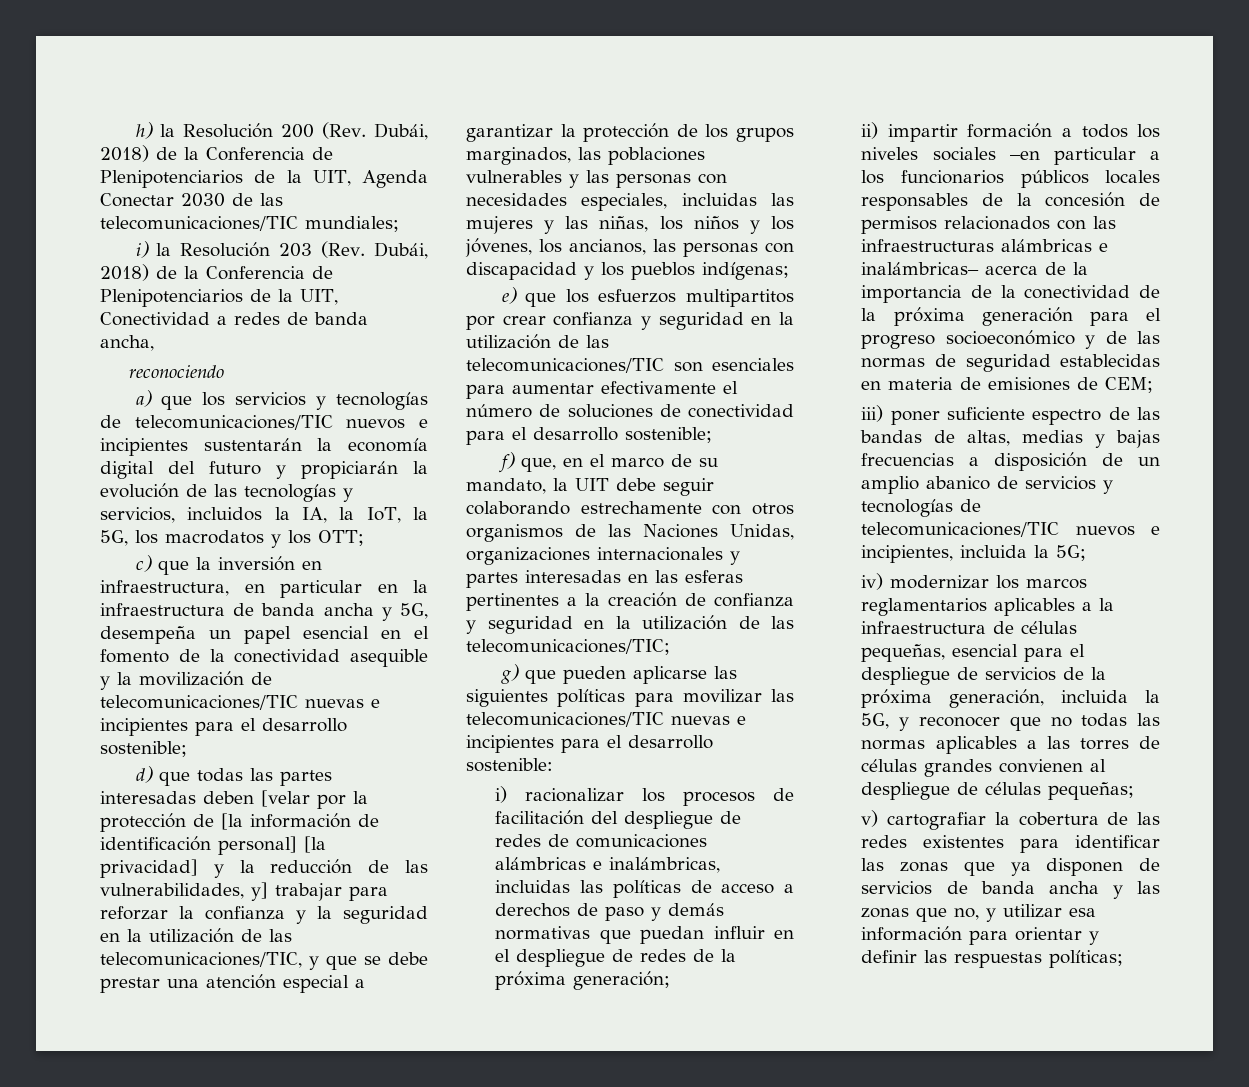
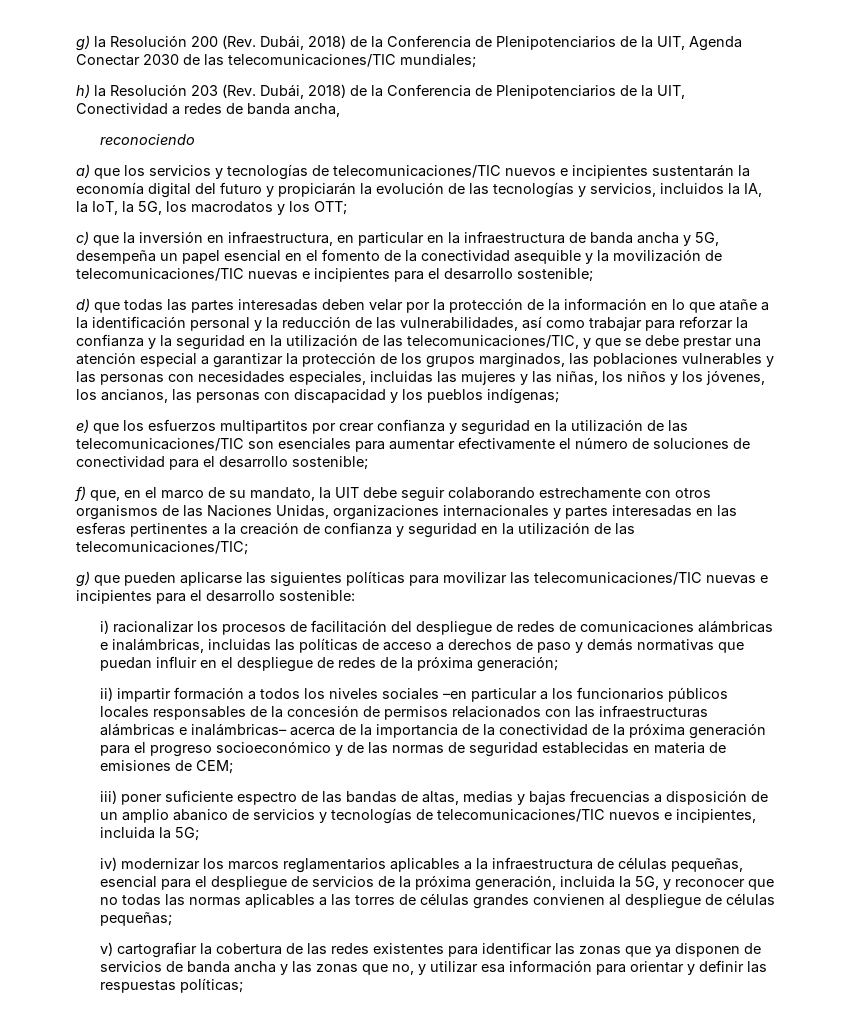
- h) la Resolución 200 (Rev. Dubái, 2018) de la Conferencia de Plenipotenciarios de la UIT, Agenda Conectar 2030 de las telecomunicaciones/TIC mundiales;
+ g) la Resolución 200 (Rev. Dubái, 2018) de la Conferencia de Plenipotenciarios de la UIT, Agenda Conectar 2030 de las telecomunicaciones/TIC mundiales;
- i) la Resolución 203 (Rev. Dubái, 2018) de la Conferencia de Plenipotenciarios de la UIT, Conectividad a redes de banda ancha,
+ h) la Resolución 203 (Rev. Dubái, 2018) de la Conferencia de Plenipotenciarios de la UIT, Conectividad a redes de banda ancha,
- d) que todas las partes interesadas deben [velar por la protección de [la información de identificación personal] [la privacidad] y la reducción de las vulnerabilidades, y] trabajar para reforzar la confianza y la seguridad en la utilización de las telecomunicaciones/TIC, y que se debe prestar una atención especial a garantizar la protección de los grupos marginados, las poblaciones vulnerables y las personas con necesidades especiales, incluidas las mujeres y las niñas, los niños y los jóvenes, los ancianos, las personas con discapacidad y los pueblos indígenas;
+ d) que todas las partes interesadas deben velar por la protección de la información en lo que atañe a la identificación personal y la reducción de las vulnerabilidades, así como trabajar para reforzar la confianza y la seguridad en la utilización de las telecomunicaciones/TIC, y que se debe prestar una atención especial a garantizar la protección de los grupos marginados, las poblaciones vulnerables y las personas con necesidades especiales, incluidas las mujeres y las niñas, los niños y los jóvenes, los ancianos, las personas con discapacidad y los pueblos indígenas;

